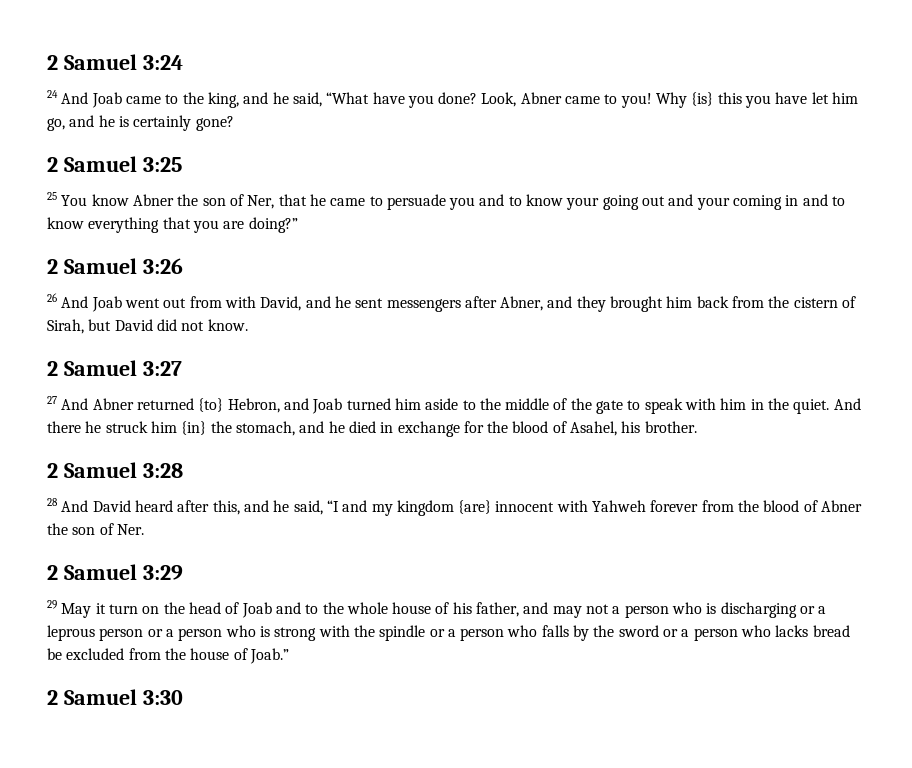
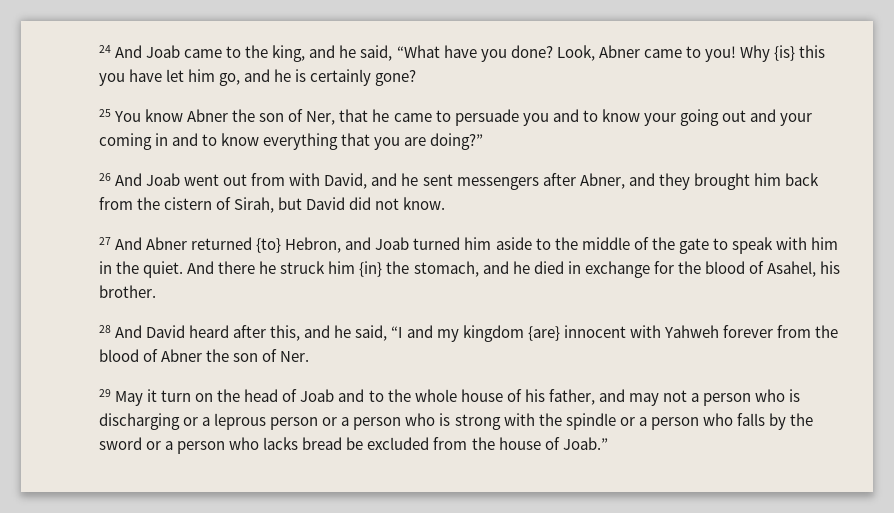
- 2 Samuel 3:24
- 2 Samuel 3:25
- 2 Samuel 3:26
- 2 Samuel 3:27
- 2 Samuel 3:28
- 2 Samuel 3:29
- 2 Samuel 3:30

